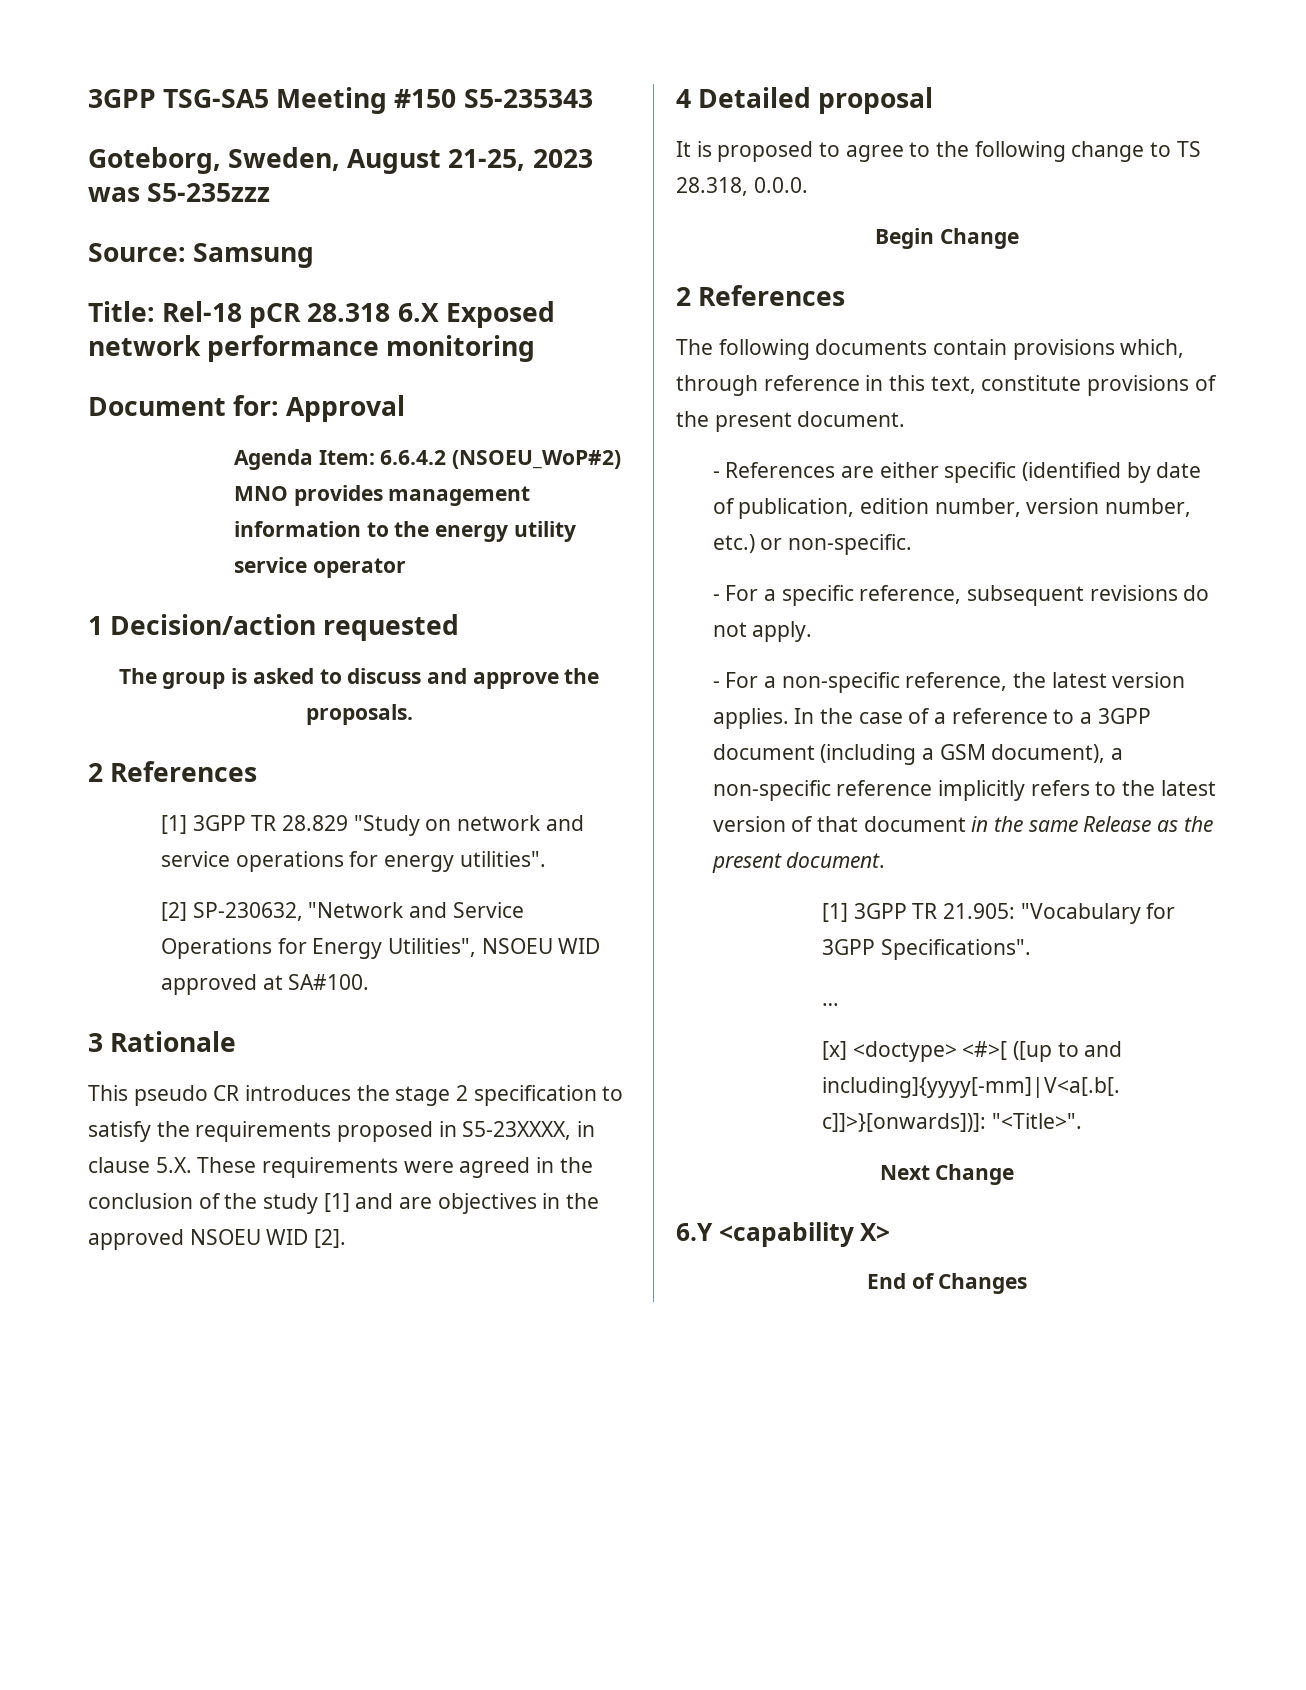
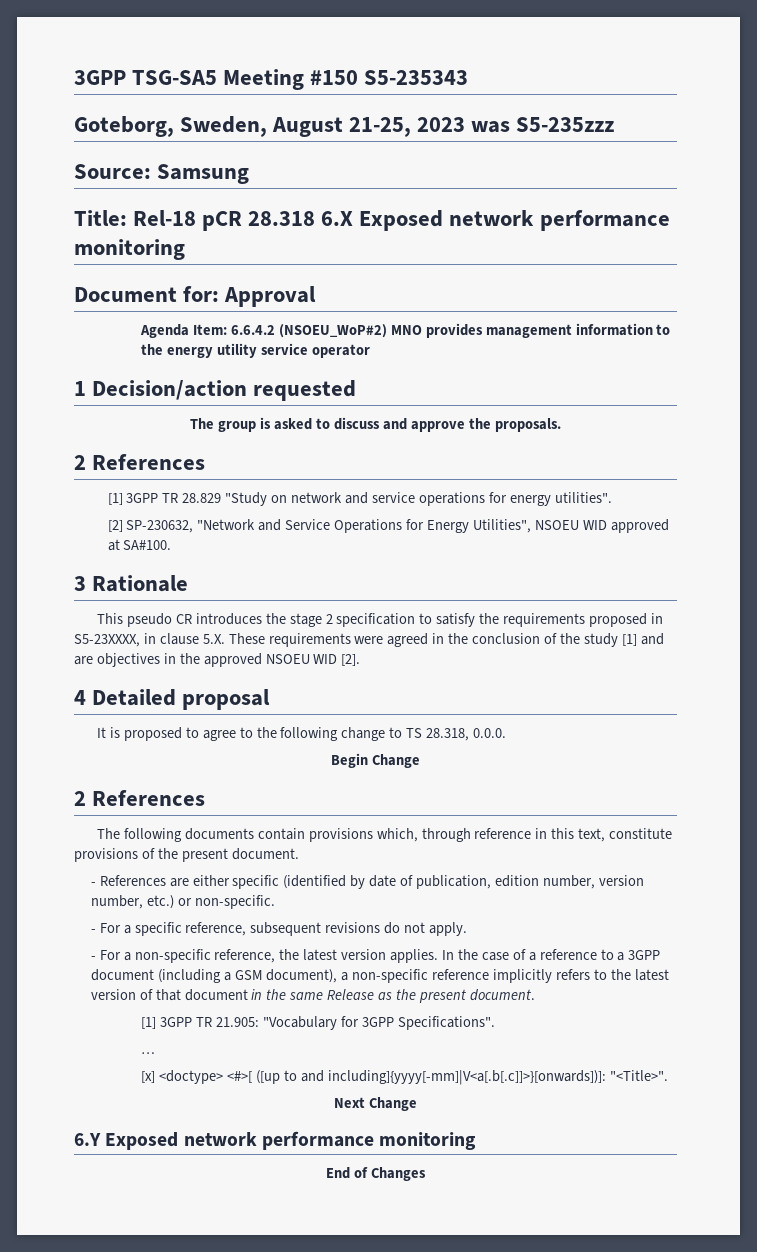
- 6.Y <capability X>
+ 6.Y Exposed network performance monitoring

